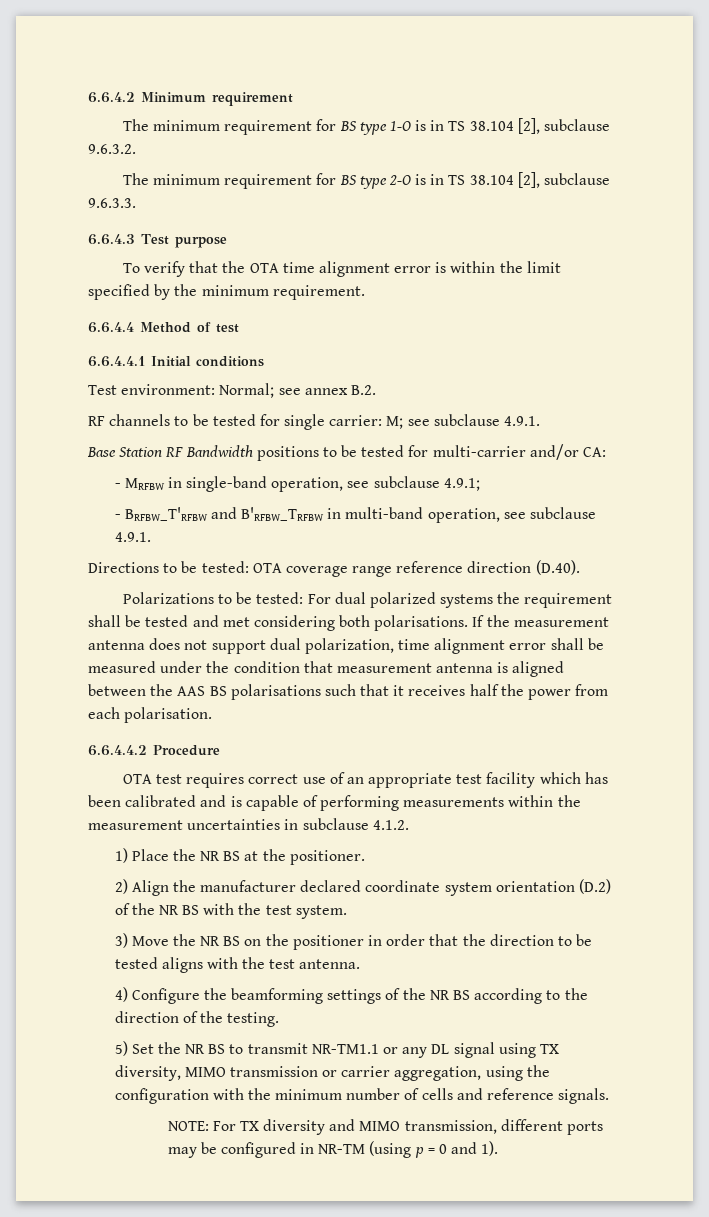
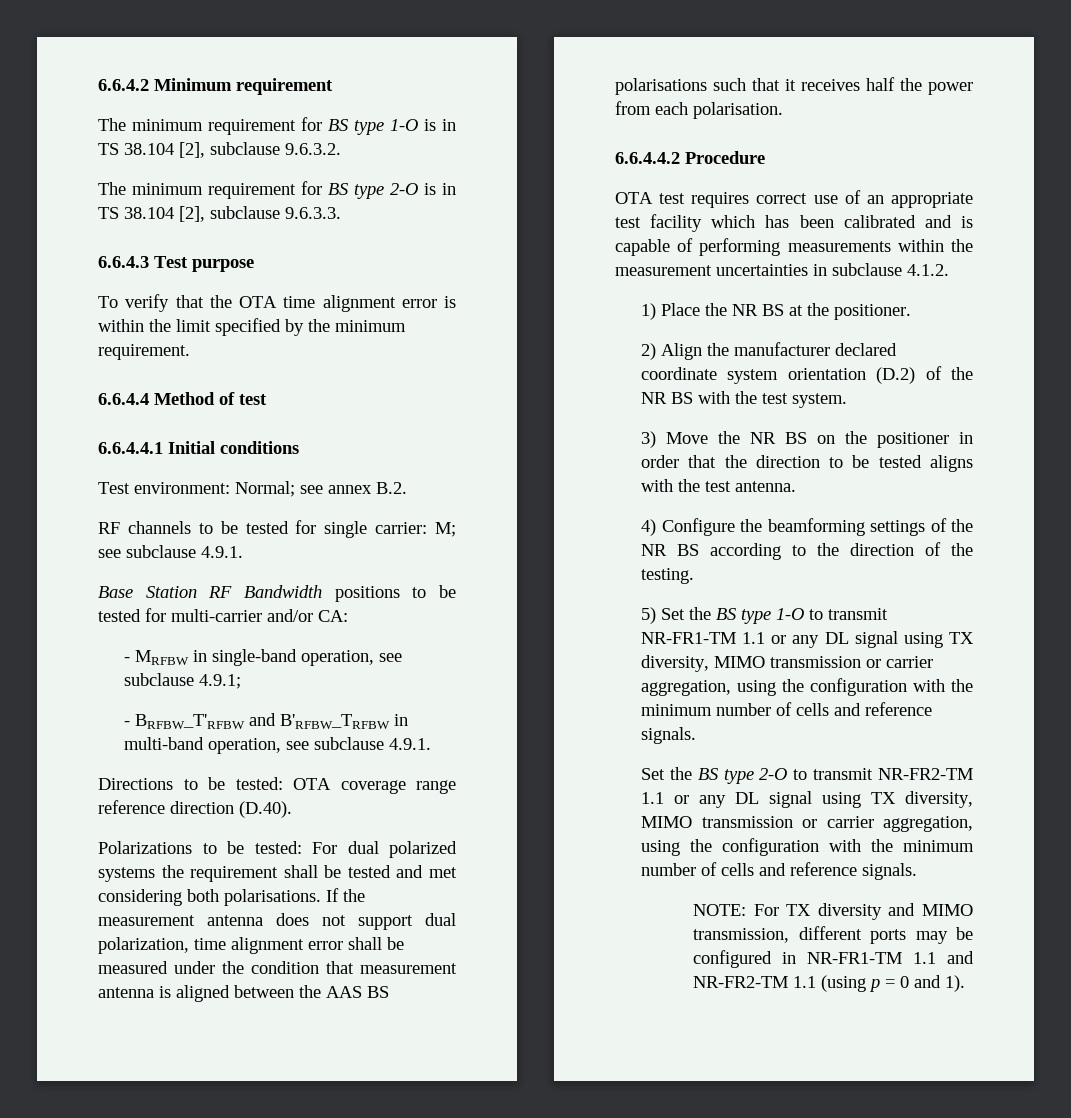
- 5) Set the NR BS to transmit NR-TM1.1 or any DL signal using TX diversity, MIMO transmission or carrier aggregation, using the configuration with the minimum number of cells and reference signals.
+ 5) Set the BS type 1-O to transmit NR-FR1-TM 1.1 or any DL signal using TX diversity, MIMO transmission or carrier aggregation, using the configuration with the minimum number of cells and reference signals.
+ Set the BS type 2-O to transmit NR-FR2-TM 1.1 or any DL signal using TX diversity, MIMO transmission or carrier aggregation, using the configuration with the minimum number of cells and reference signals.
- NOTE: For TX diversity and MIMO transmission, different ports may be configured in NR-TM (using p = 0 and 1).
+ NOTE: For TX diversity and MIMO transmission, different ports may be configured in NR-FR1-TM 1.1 and NR-FR2-TM 1.1 (using p = 0 and 1).

